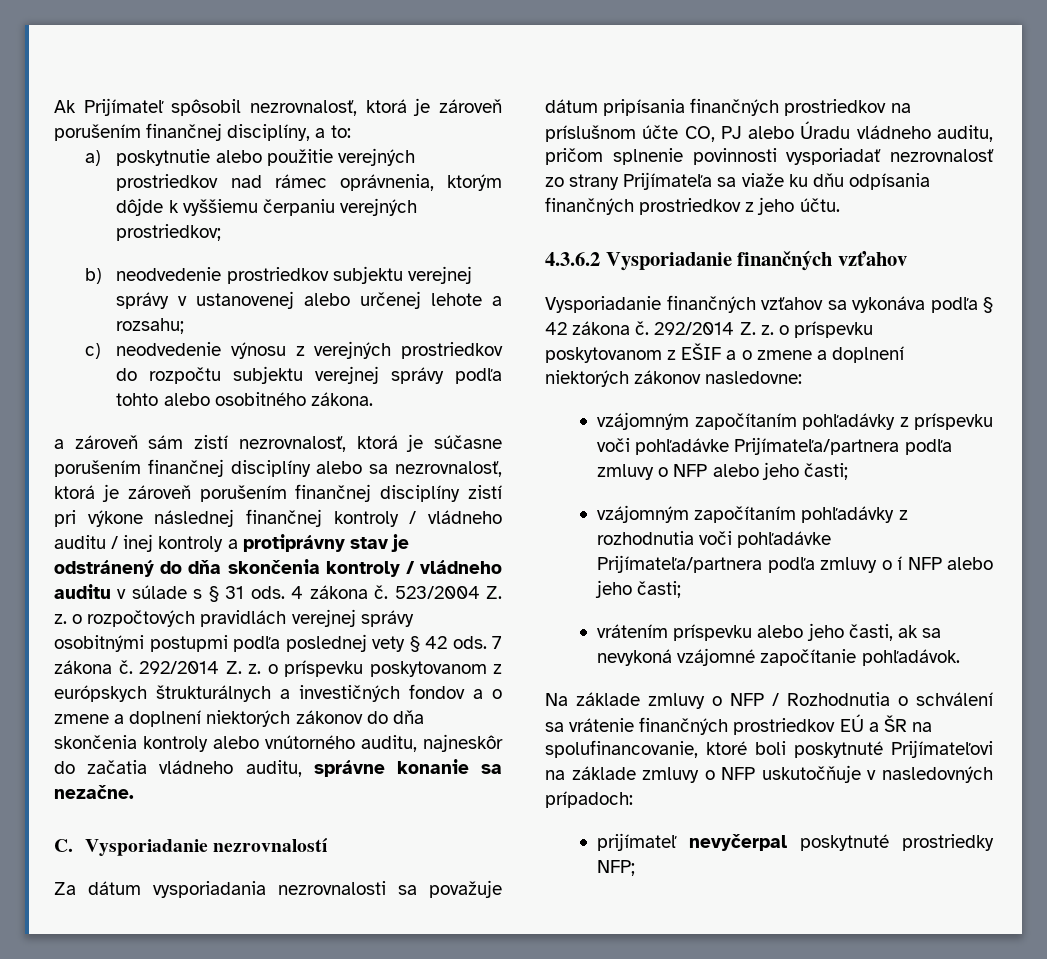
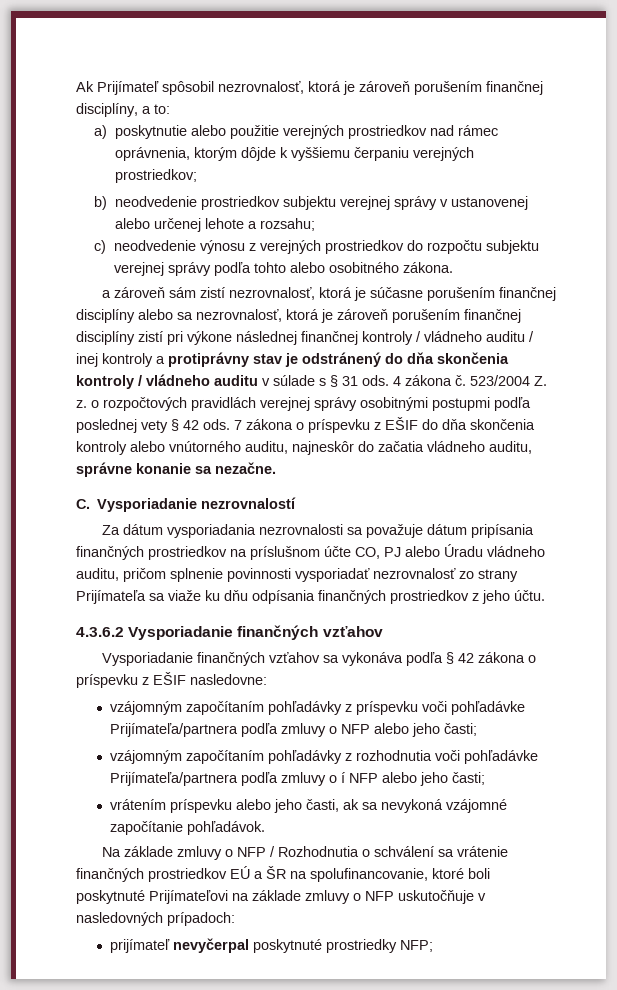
- 7 zákona č. 292/2014 Z. z. o príspevku poskytovanom z európskych štrukturálnych a investičných fondov a o zmene a doplnení niektorých zákonov do dňa skončenia kontroly alebo vnútorného auditu, najneskôr do začatia vládneho auditu, správne konanie sa nezačne.
+ 7 zákona o príspevku z EŠIF do dňa skončenia kontroly alebo vnútorného auditu, najneskôr do začatia vládneho auditu, správne konanie sa nezačne.
- Vysporiadanie finančných vzťahov sa vykonáva podľa § 42 zákona č. 292/2014 Z. z. o príspevku poskytovanom z EŠIF a o zmene a doplnení niektorých zákonov nasledovne:
+ Vysporiadanie finančných vzťahov sa vykonáva podľa § 42 zákona o príspevku z EŠIF nasledovne:

